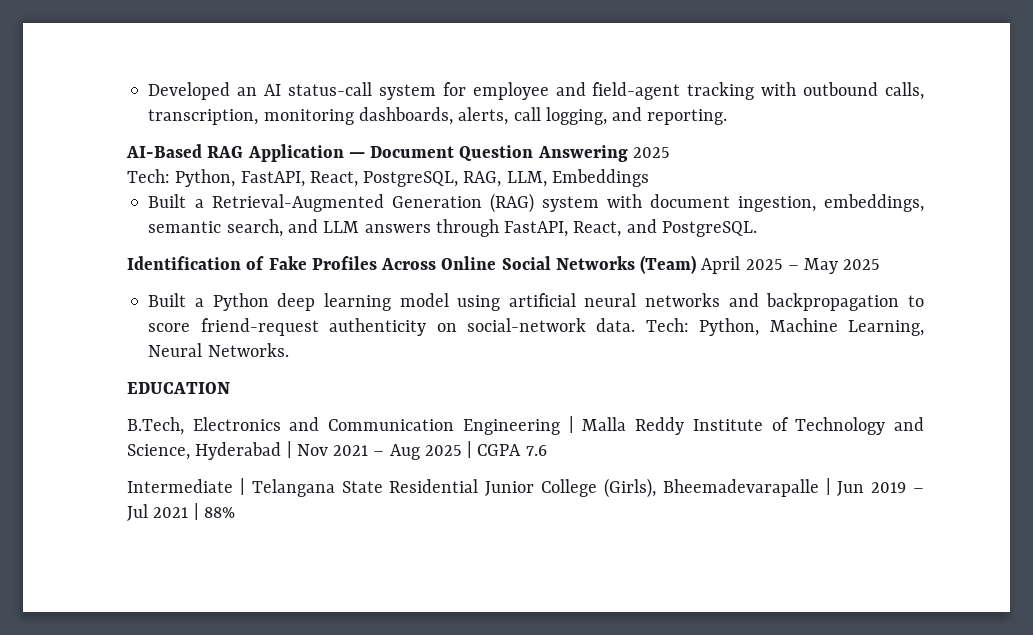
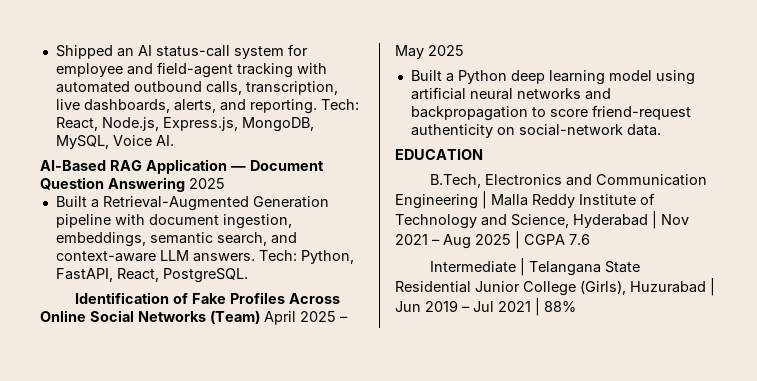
- Developed an AI status-call system for employee and field-agent tracking with outbound calls, transcription, monitoring dashboards, alerts, call logging, and reporting.
+ Shipped an AI status-call system for employee and field-agent tracking with automated outbound calls, transcription, live dashboards, alerts, and reporting. Tech: React, Node.js, Express.js, MongoDB, MySQL, Voice AI.
- Tech: Python, FastAPI, React, PostgreSQL, RAG, LLM, Embeddings
- Built a Retrieval-Augmented Generation (RAG) system with document ingestion, embeddings, semantic search, and LLM answers through FastAPI, React, and PostgreSQL.
+ Built a Retrieval-Augmented Generation pipeline with document ingestion, embeddings, semantic search, and context-aware LLM answers. Tech: Python, FastAPI, React, PostgreSQL.
- Tech: Python, Machine Learning, Neural Networks.
- Intermediate | Telangana State Residential Junior College (Girls), Bheemadevarapalle | Jun 2019 – Jul 2021 | 88%
+ Intermediate | Telangana State Residential Junior College (Girls), Huzurabad | Jun 2019 – Jul 2021 | 88%

